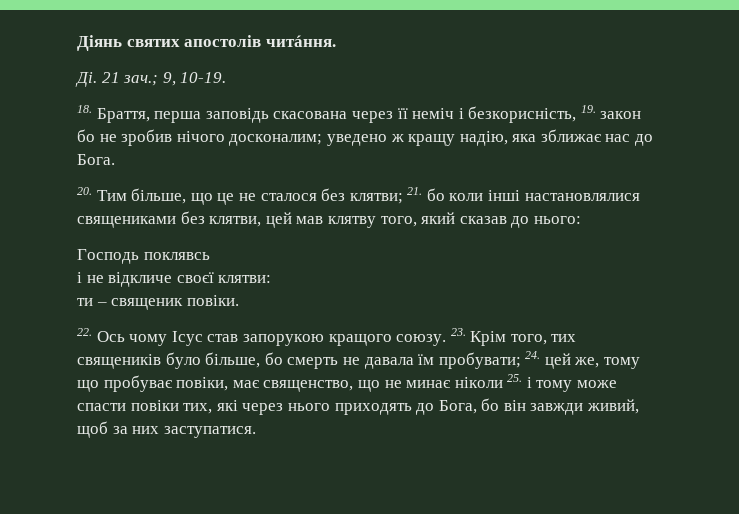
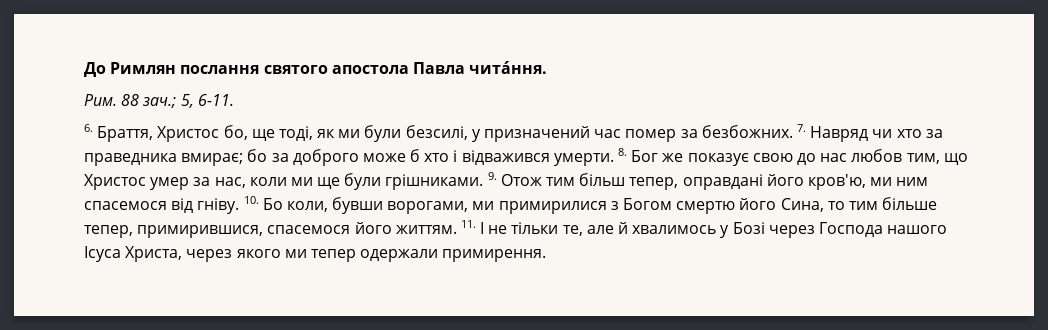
- Діянь святих апостолів читáння.
- Ді. 21 зач.; 9, 10-19.
- 18. Браття, перша заповідь скасована через її неміч і безкорисність, 19. закон бо не зробив нічого досконалим; уведено ж кращу надію, яка зближає нас до Бога.
- 20. Тим більше, що це не сталося без клятви; 21. бо коли інші настановлялися священиками без клятви, цей мав клятву того, який сказав до нього:
- Господь поклявсь
- і не відкличе своєї клятви:
- ти – священик повіки.
- 22. Ось чому Ісус став запорукою кращого союзу. 23. Крім того, тих священиків було більше, бо смерть не давала їм пробувати; 24. цей же, тому що пробуває повіки, має священство, що не минає ніколи 25. і тому може спасти повіки тих, які через нього приходять до Бога, бо він завжди живий, щоб за них заступатися.
+ До Римлян послання святого апостола Павла читáння.
+ Рим. 88 зач.; 5, 6-11.
+ 6. Браття, Христос бо, ще тоді, як ми були безсилі, у призначений час помер за безбожних. 7. Навряд чи хто за праведника вмирає; бо за доброго може б хто і відважився умерти. 8. Бог же показує свою до нас любов тим, що Христос умер за нас, коли ми ще були грішниками. 9. Отож тим більш тепер, оправдані його кров'ю, ми ним спасемося від гніву. 10. Бо коли, бувши ворогами, ми примирилися з Богом смертю його Сина, то тим більше тепер, примирившися, спасемося його життям. 11. І не тільки те, але й хвалимось у Бозі через Господа нашого Ісуса Христа, через якого ми тепер одержали примирення.

